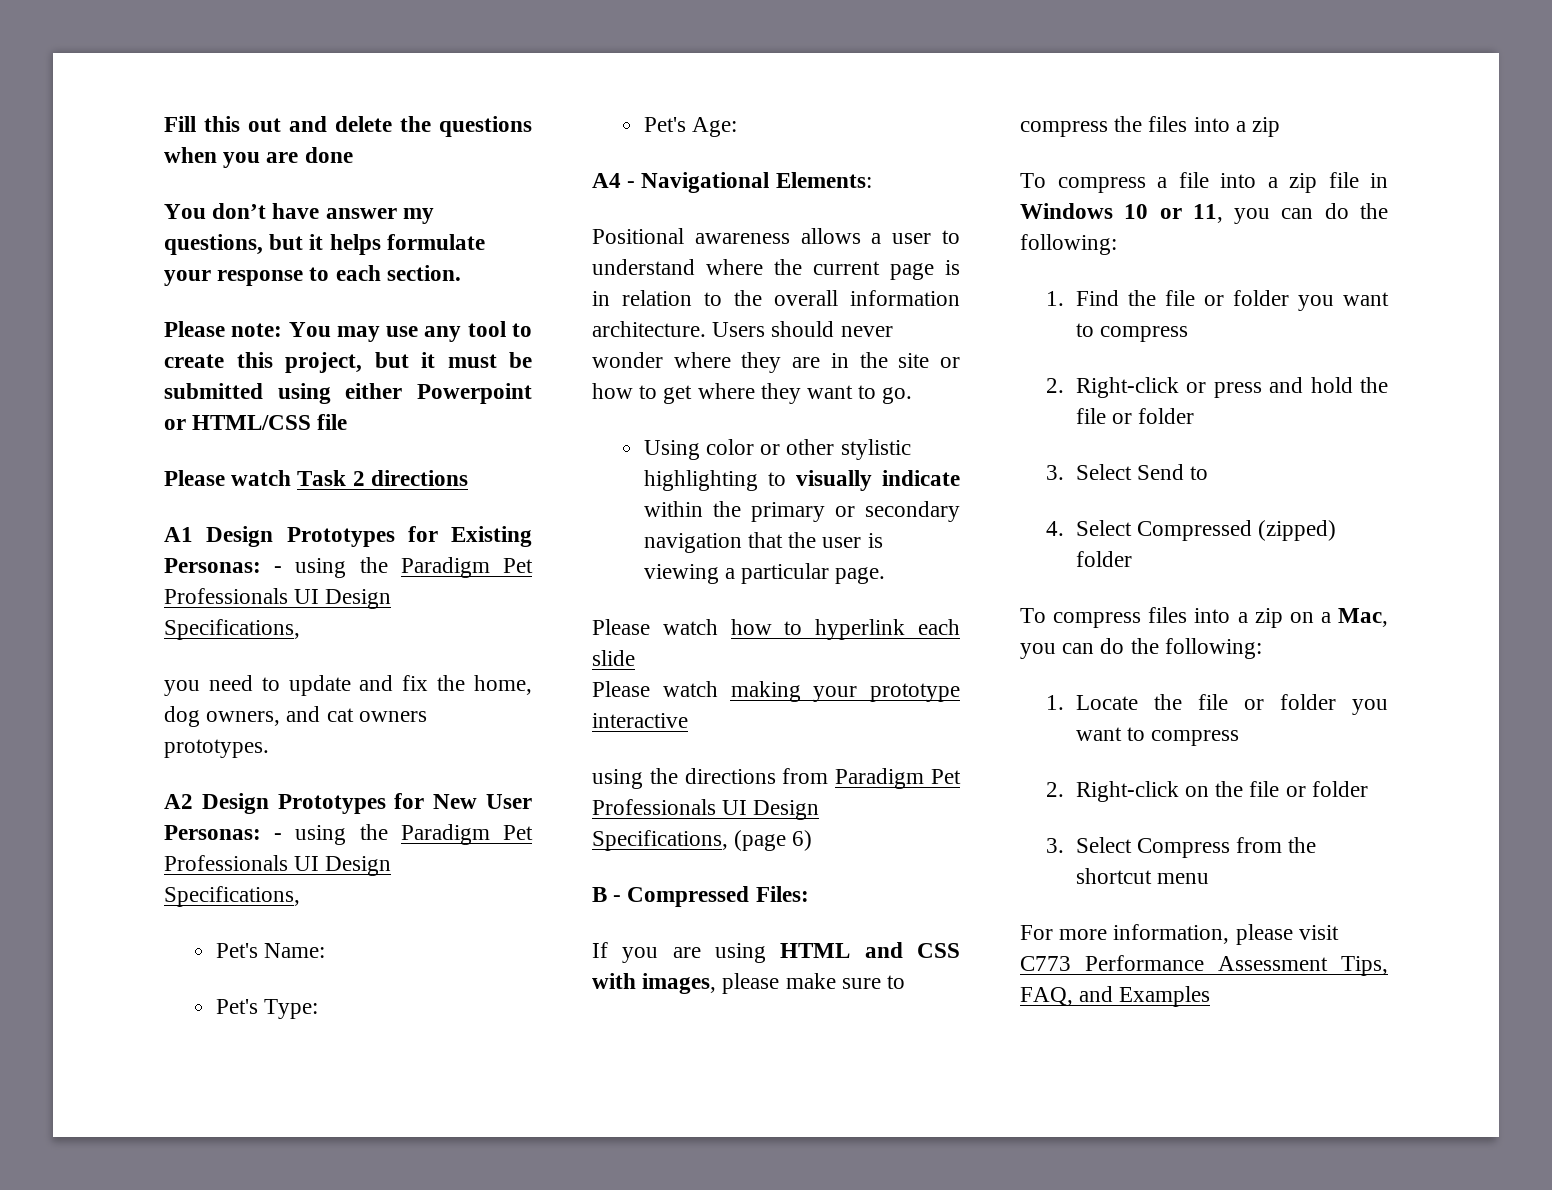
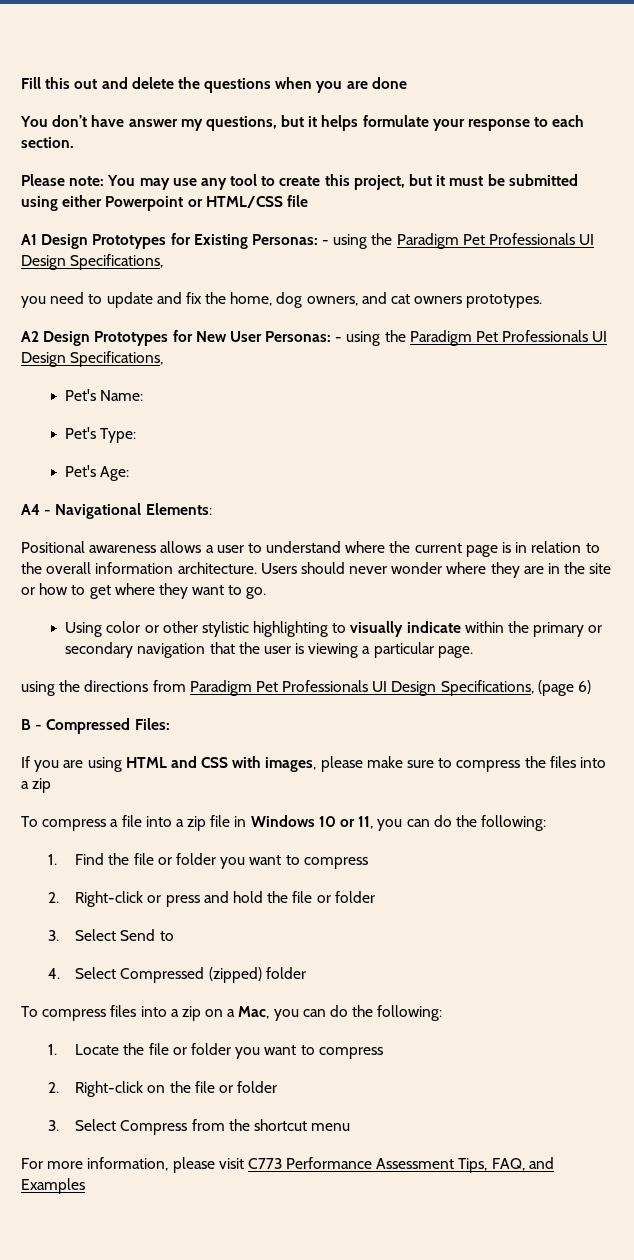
- Please watch Task 2 directions
- Please watch how to hyperlink each slide
- Please watch making your prototype interactive

